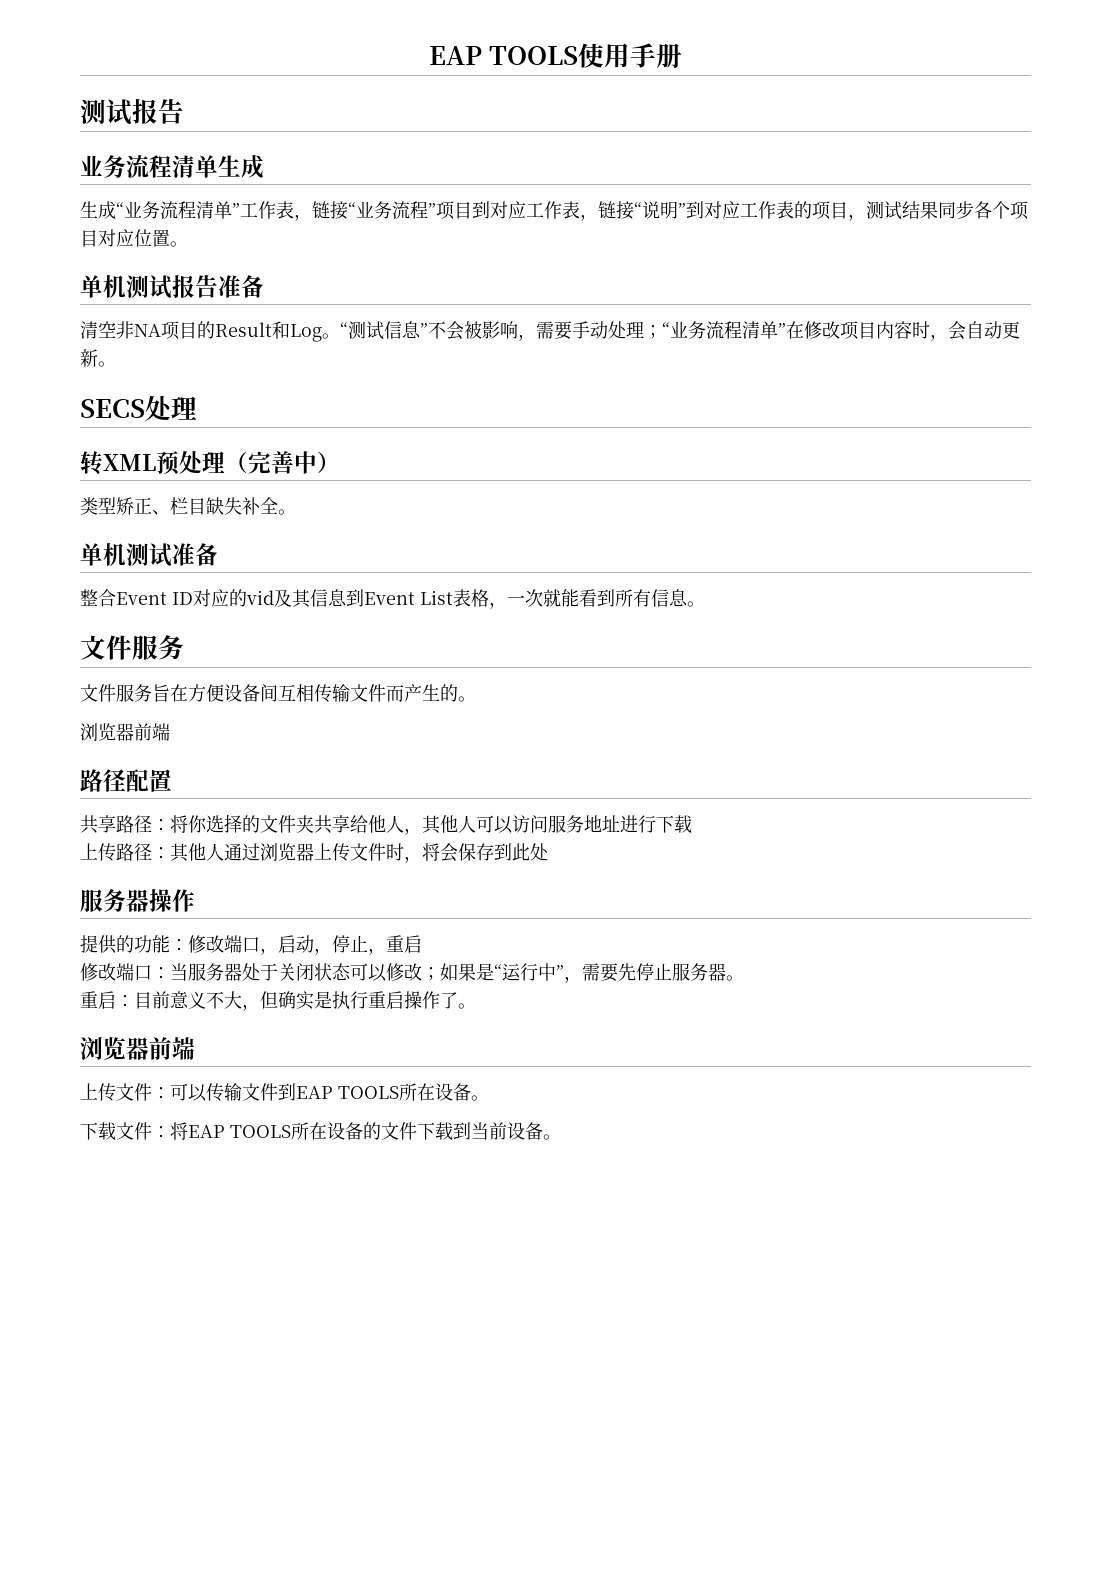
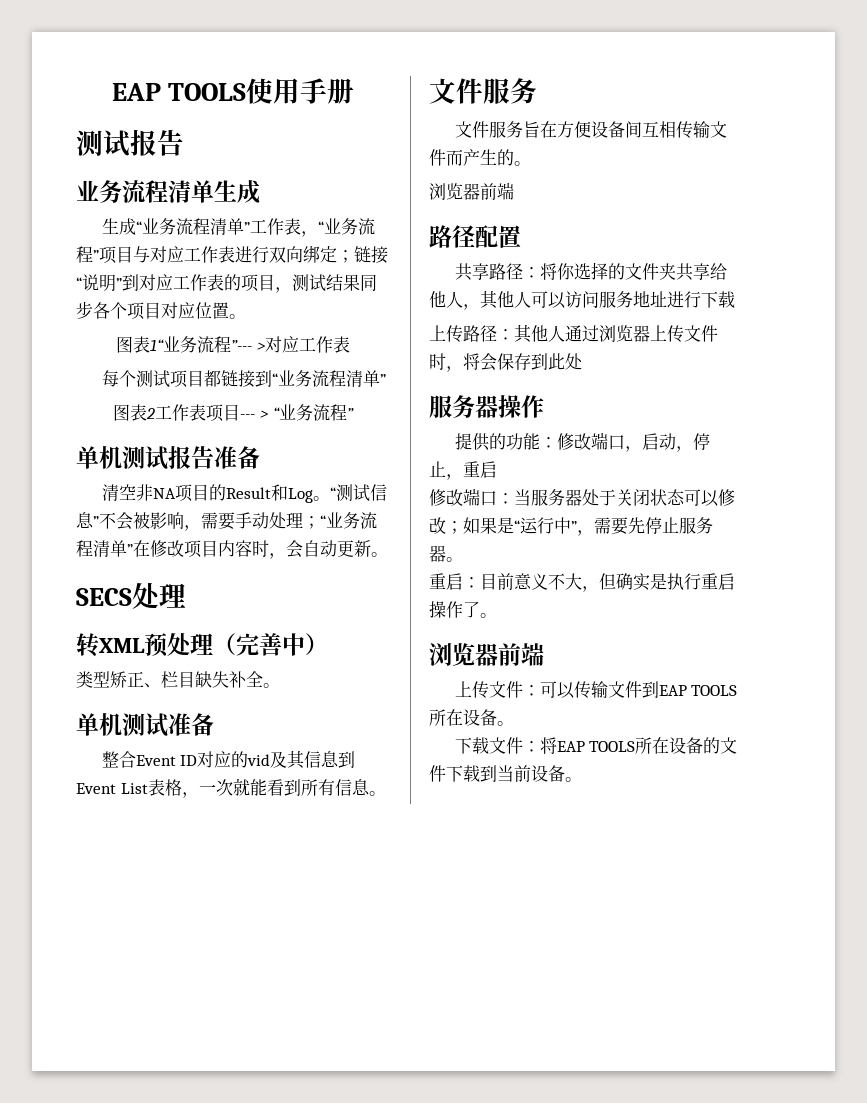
- 生成“业务流程清单”工作表，链接“业务流程”项目到对应工作表，链接“说明”到对应工作表的项目，测试结果同步各个项目对应位置。
+ 生成“业务流程清单”工作表，“业务流程”项目与对应工作表进行双向绑定；链接“说明”到对应工作表的项目，测试结果同步各个项目对应位置。
+ 图表1“业务流程”--- >对应工作表
+ 每个测试项目都链接到“业务流程清单”
+ 图表2工作表项目--- > “业务流程”

